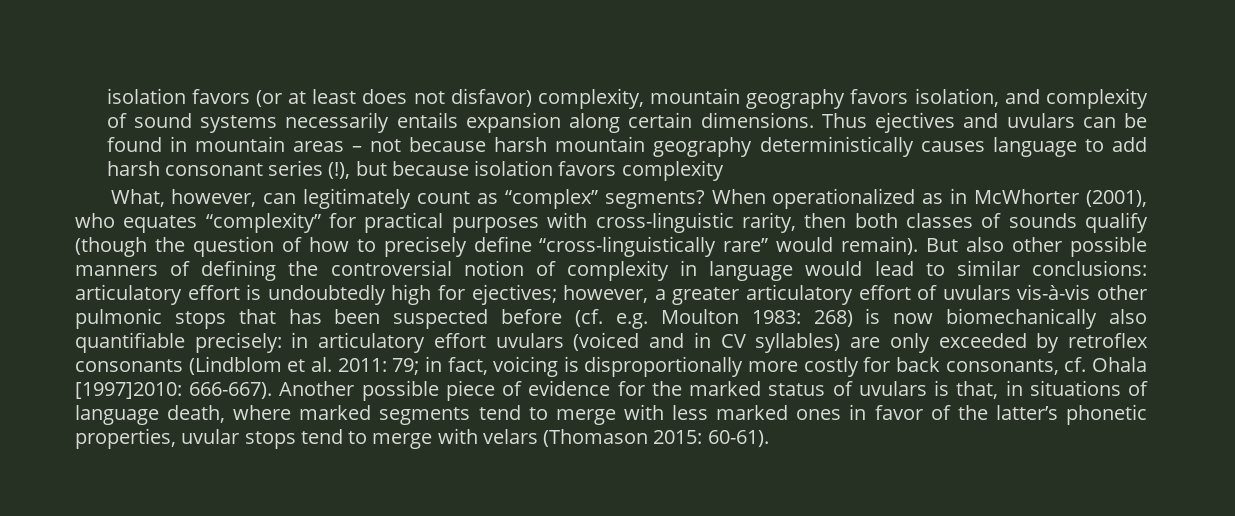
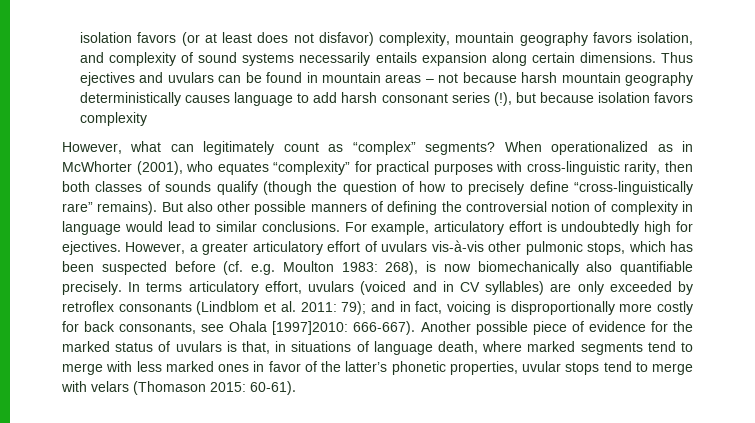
- What, however, can legitimately count as “complex” segments?
+ However, what can legitimately count as “complex” segments?
- When operationalized as in McWhorter (2001), who equates “complexity” for practical purposes with cross-linguistic rarity, then both classes of sounds qualify (though the question of how to precisely define “cross-linguistically rare” would remain).
+ When operationalized as in McWhorter (2001), who equates “complexity” for practical purposes with cross-linguistic rarity, then both classes of sounds qualify (though the question of how to precisely define “cross-linguistically rare” remains).
- But also other possible manners of defining the controversial notion of complexity in language would lead to similar conclusions: articulatory effort is undoubtedly high for ejectives; however, a greater articulatory effort of uvulars vis-à-vis other pulmonic stops that has been suspected before (cf. e.g. Moulton 1983:
+ But also other possible manners of defining the controversial notion of complexity in language would lead to similar conclusions. For example, articulatory effort is undoubtedly high for ejectives. However, a greater articulatory effort of uvulars vis-à-vis other pulmonic stops, which has been suspected before (cf. e.g. Moulton 1983:
- 268) is now biomechanically also quantifiable precisely: in articulatory effort uvulars (voiced and in CV syllables) are only exceeded by retroflex consonants (Lindblom et al. 2011:
+ 268), is now biomechanically also quantifiable precisely. In terms articulatory effort, uvulars (voiced and in CV syllables) are only exceeded by retroflex consonants (Lindblom et al. 2011:
- 79; in fact, voicing is disproportionally more costly for back consonants, cf. Ohala [1997]2010:
+ 79); and in fact, voicing is disproportionally more costly for back consonants, see Ohala [1997]2010:

